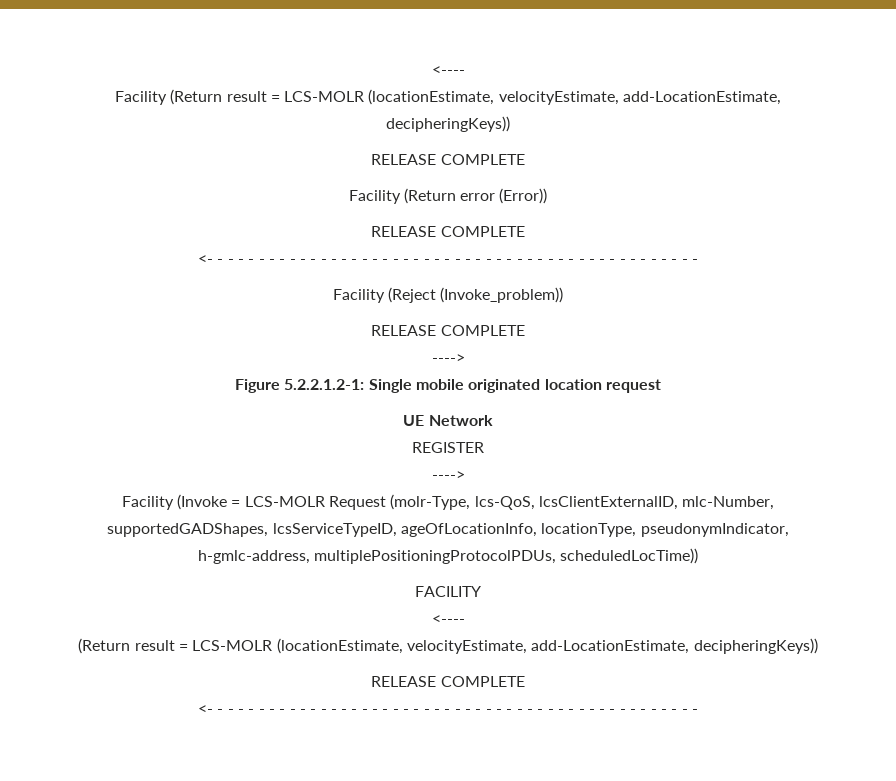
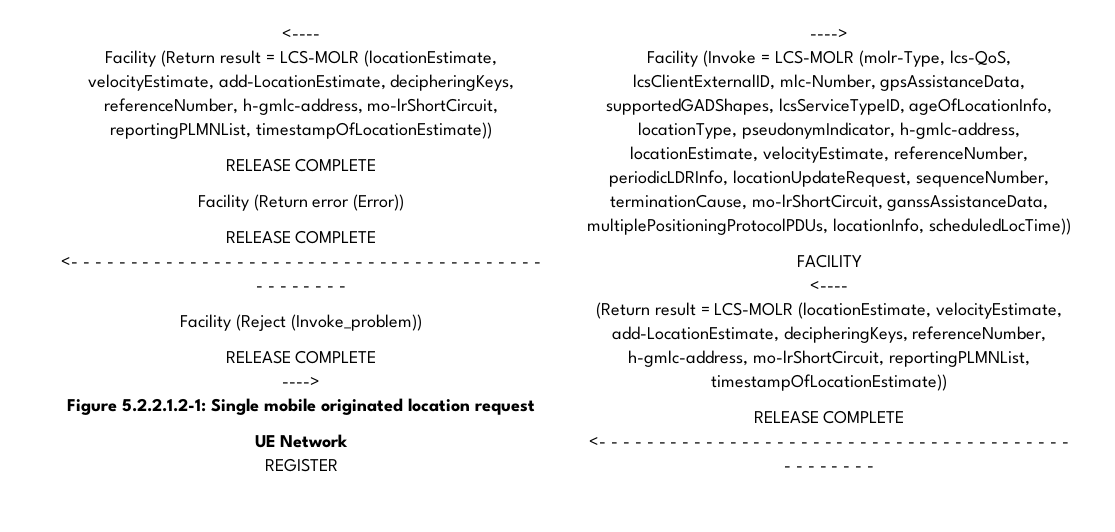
- Facility (Return result = LCS-MOLR (locationEstimate, velocityEstimate, add-LocationEstimate, decipheringKeys))
+ Facility (Return result = LCS-MOLR (locationEstimate, velocityEstimate, add-LocationEstimate, decipheringKeys, referenceNumber, h-gmlc-address, mo-lrShortCircuit, reportingPLMNList, timestampOfLocationEstimate))
- Facility (Invoke = LCS-MOLR Request (molr-Type, lcs-QoS, lcsClientExternalID, mlc-Number, supportedGADShapes, lcsServiceTypeID, ageOfLocationInfo, locationType, pseudonymIndicator, h-gmlc-address, multiplePositioningProtocolPDUs, scheduledLocTime))
+ Facility (Invoke = LCS-MOLR (molr-Type, lcs-QoS, lcsClientExternalID, mlc-Number, gpsAssistanceData, supportedGADShapes, lcsServiceTypeID, ageOfLocationInfo, locationType, pseudonymIndicator, h-gmlc-address, locationEstimate, velocityEstimate, referenceNumber, periodicLDRInfo, locationUpdateRequest, sequenceNumber, terminationCause, mo-lrShortCircuit, ganssAssistanceData, multiplePositioningProtocolPDUs, locationInfo, scheduledLocTime))
  FACILITY
  <----
- (Return result = LCS-MOLR (locationEstimate, velocityEstimate, add-LocationEstimate, decipheringKeys))
+ (Return result = LCS-MOLR (locationEstimate, velocityEstimate, add-LocationEstimate, decipheringKeys, referenceNumber, h-gmlc-address, mo-lrShortCircuit, reportingPLMNList, timestampOfLocationEstimate))

